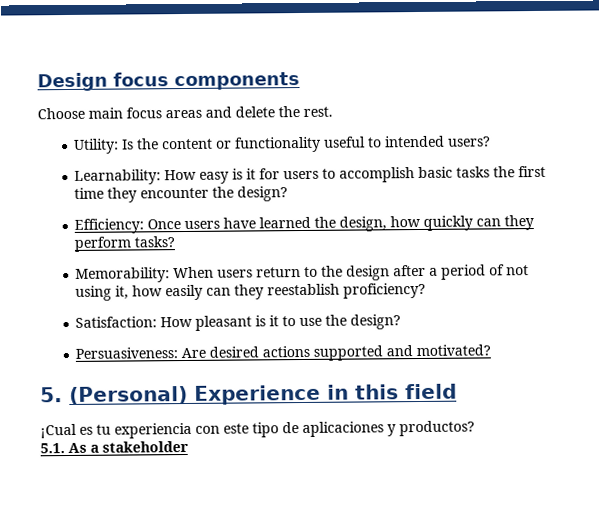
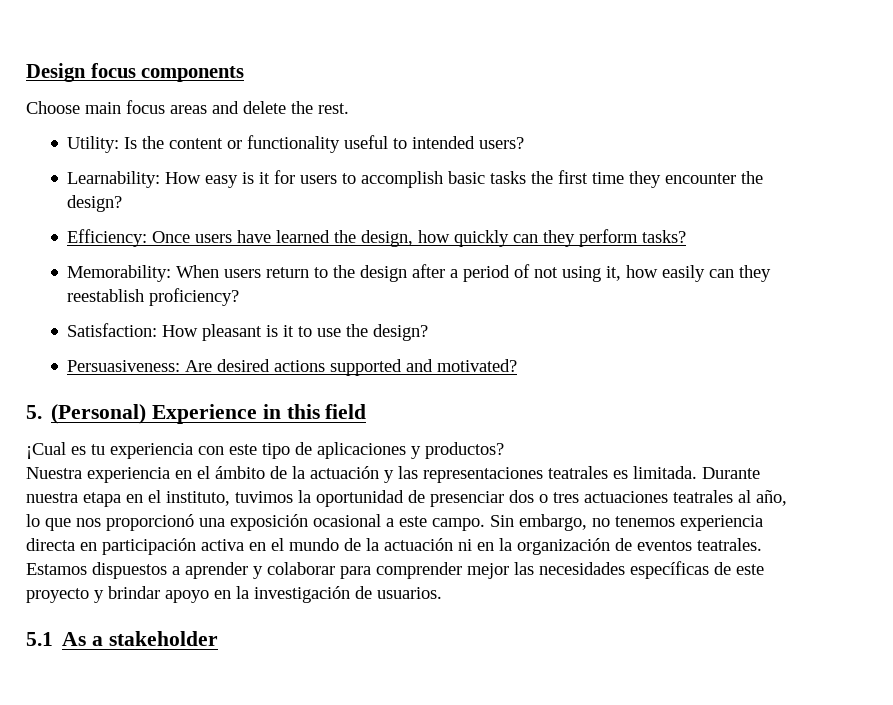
- 5.1. As a stakeholder
+ Nuestra experiencia en el ámbito de la actuación y las representaciones teatrales es limitada. Durante nuestra etapa en el instituto, tuvimos la oportunidad de presenciar dos o tres actuaciones teatrales al año, lo que nos proporcionó una exposición ocasional a este campo. Sin embargo, no tenemos experiencia directa en participación activa en el mundo de la actuación ni en la organización de eventos teatrales. Estamos dispuestos a aprender y colaborar para comprender mejor las necesidades específicas de este proyecto y brindar apoyo en la investigación de usuarios.
+ 5.1 As a stakeholder

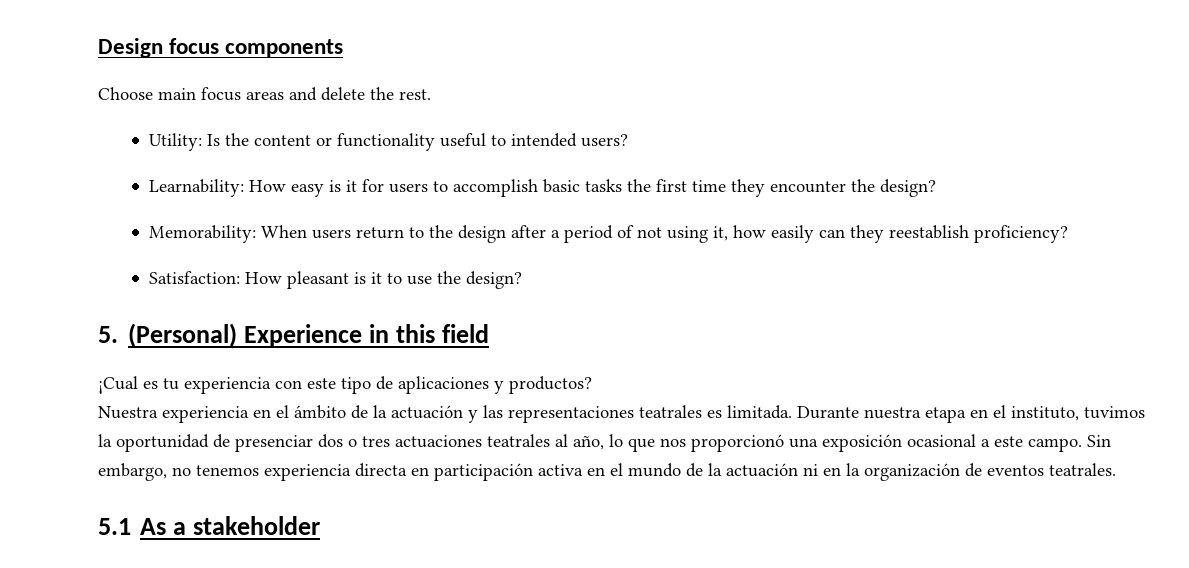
- Efficiency: Once users have learned the design, how quickly can they perform tasks?
- Persuasiveness: Are desired actions supported and motivated?
- Estamos dispuestos a aprender y colaborar para comprender mejor las necesidades específicas de este proyecto y brindar apoyo en la investigación de usuarios.

